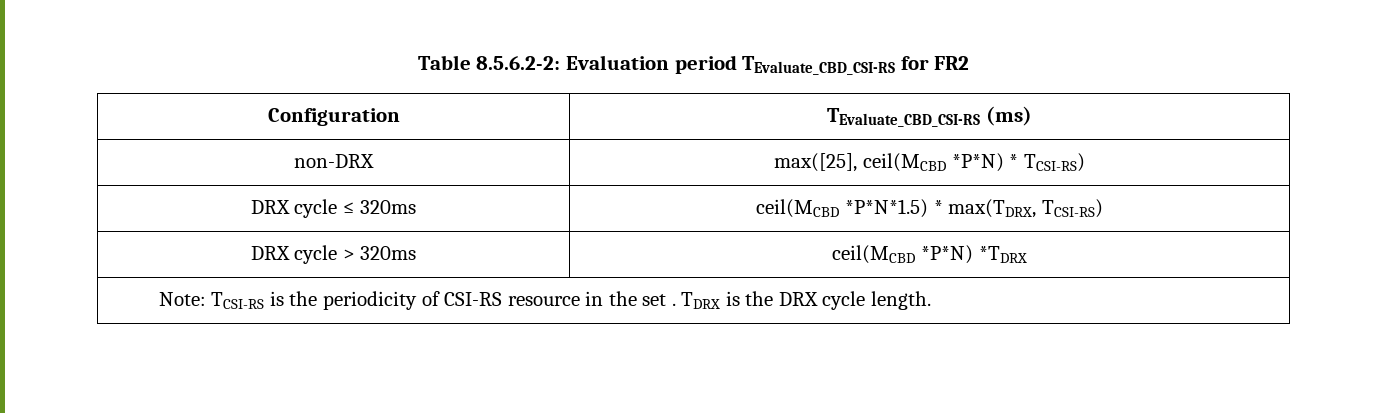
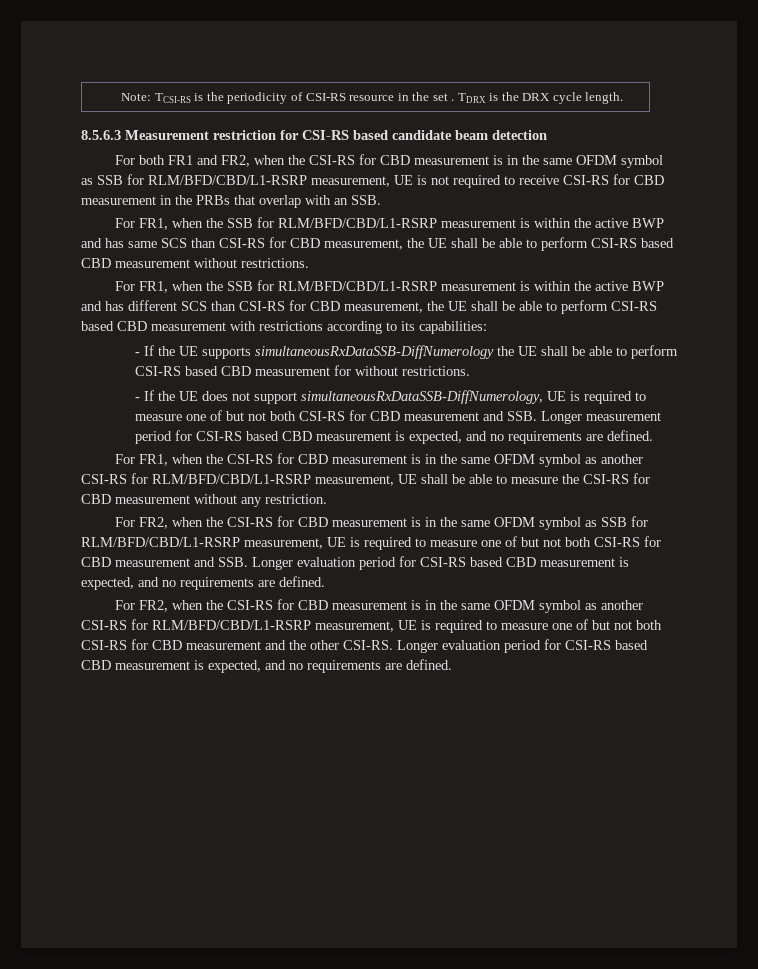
- Table 8.5.6.2-2: Evaluation period TEvaluate_CBD_CSI-RS for FR2
- Configuration | TEvaluate_CBD_CSI-RS (ms)
- non-DRX | max([25], ceil(MCBD *P*N) * TCSI-RS)
- DRX cycle ≤ 320ms | ceil(MCBD *P*N*1.5) * max(TDRX, TCSI-RS)
- DRX cycle > 320ms | ceil(MCBD *P*N) *TDRX
+ 8.5.6.3 Measurement restriction for CSI-RS based candidate beam detection
+ For both FR1 and FR2, when the CSI-RS for CBD measurement is in the same OFDM symbol as SSB for RLM/BFD/CBD/L1-RSRP measurement, UE is not required to receive CSI-RS for CBD measurement in the PRBs that overlap with an SSB.
+ For FR1, when the SSB for RLM/BFD/CBD/L1-RSRP measurement is within the active BWP and has same SCS than CSI-RS for CBD measurement, the UE shall be able to perform CSI-RS based CBD measurement without restrictions.
+ For FR1, when the SSB for RLM/BFD/CBD/L1-RSRP measurement is within the active BWP and has different SCS than CSI-RS for CBD measurement, the UE shall be able to perform CSI-RS based CBD measurement with restrictions according to its capabilities:
+ - If the UE supports simultaneousRxDataSSB-DiffNumerology the UE shall be able to perform CSI-RS based CBD measurement for without restrictions.
+ - If the UE does not support simultaneousRxDataSSB-DiffNumerology, UE is required to measure one of but not both CSI-RS for CBD measurement and SSB. Longer measurement period for CSI-RS based CBD measurement is expected, and no requirements are defined.
+ For FR1, when the CSI-RS for CBD measurement is in the same OFDM symbol as another CSI-RS for RLM/BFD/CBD/L1-RSRP measurement, UE shall be able to measure the CSI-RS for CBD measurement without any restriction.
+ For FR2, when the CSI-RS for CBD measurement is in the same OFDM symbol as SSB for RLM/BFD/CBD/L1-RSRP measurement, UE is required to measure one of but not both CSI-RS for CBD measurement and SSB. Longer evaluation period for CSI-RS based CBD measurement is expected, and no requirements are defined.
+ For FR2, when the CSI-RS for CBD measurement is in the same OFDM symbol as another CSI-RS for RLM/BFD/CBD/L1-RSRP measurement, UE is required to measure one of but not both CSI-RS for CBD measurement and the other CSI-RS. Longer evaluation period for CSI-RS based CBD measurement is expected, and no requirements are defined.

